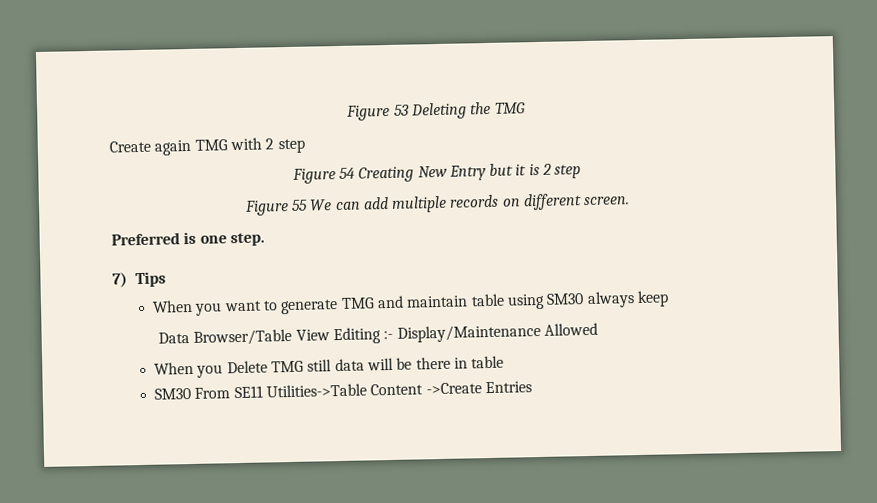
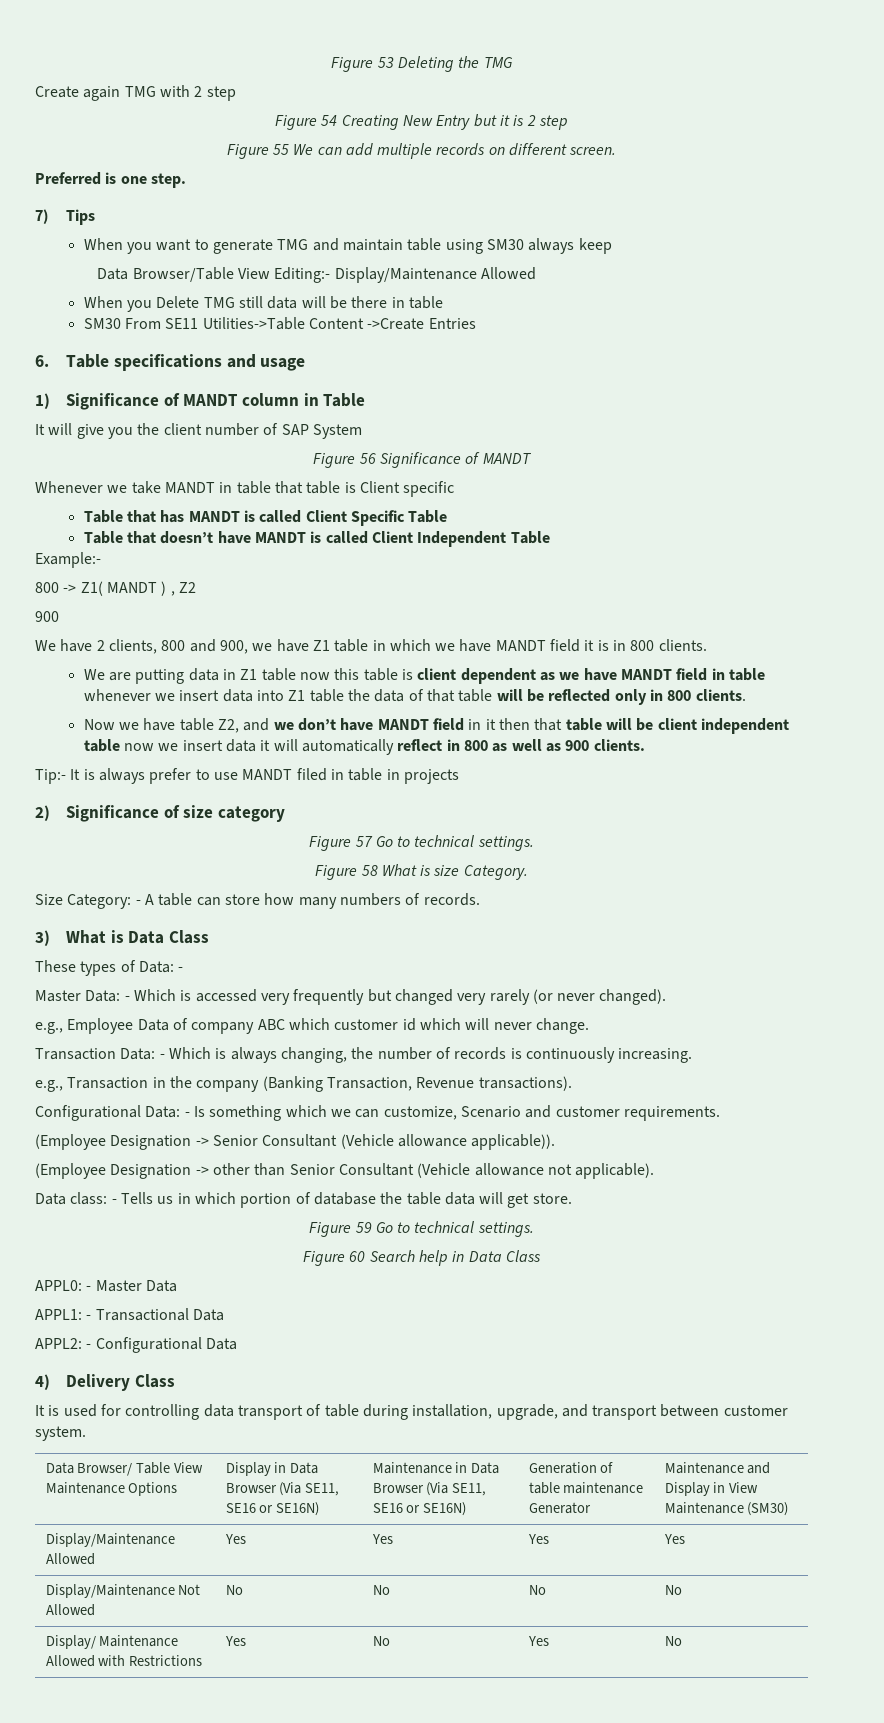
- Data Browser/Table View Editing :- Display/Maintenance Allowed
+ Data Browser/Table View Editing:- Display/Maintenance Allowed
+ 6. Table specifications and usage
+ 1) Significance of MANDT column in Table
+ It will give you the client number of SAP System
+ Figure 56 Significance of MANDT
+ Whenever we take MANDT in table that table is Client specific
+ Table that has MANDT is called Client Specific Table
+ Table that doesn’t have MANDT is called Client Independent Table
+ Example:-
+ 800 -> Z1( MANDT ) , Z2
+ 900
+ We have 2 clients, 800 and 900, we have Z1 table in which we have MANDT field it is in 800 clients.
+ We are putting data in Z1 table now this table is client dependent as we have MANDT field in table whenever we insert data into Z1 table the data of that table will be reflected only in 800 clients.
+ Now we have table Z2, and we don’t have MANDT field in it then that table will be client independent table now we insert data it will automatically reflect in 800 as well as 900 clients.
+ Tip:- It is always prefer to use MANDT filed in table in projects
+ 2) Significance of size category
+ Figure 57 Go to technical settings.
+ Figure 58 What is size Category.
+ Size Category: - A table can store how many numbers of records.
+ 3) What is Data Class
+ These types of Data: -
+ Master Data: - Which is accessed very frequently but changed very rarely (or never changed).
+ e.g., Employee Data of company ABC which customer id which will never change.
+ Transaction Data: - Which is always changing, the number of records is continuously increasing.
+ e.g., Transaction in the company (Banking Transaction, Revenue transactions).
+ Configurational Data: - Is something which we can customize, Scenario and customer requirements.
+ (Employee Designation -> Senior Consultant (Vehicle allowance applicable)).
+ (Employee Designation -> other than Senior Consultant (Vehicle allowance not applicable).
+ Data class: - Tells us in which portion of database the table data will get store.
+ Figure 59 Go to technical settings.
+ Figure 60 Search help in Data Class
+ APPL0: - Master Data
+ APPL1: - Transactional Data
+ APPL2: - Configurational Data
+ 4) Delivery Class
+ It is used for controlling data transport of table during installation, upgrade, and transport between customer system.
+ Data Browser/ Table View Maintenance Options | Display in Data Browser (Via SE11, SE16 or SE16N) | Maintenance in Data Browser (Via SE11, SE16 or SE16N) | Generation of table maintenance Generator | Maintenance and Display in View Maintenance (SM30)
+ Display/Maintenance Allowed | Yes | Yes | Yes | Yes
+ Display/Maintenance Not Allowed | No | No | No | No
+ Display/ Maintenance Allowed with Restrictions | Yes | No | Yes | No

